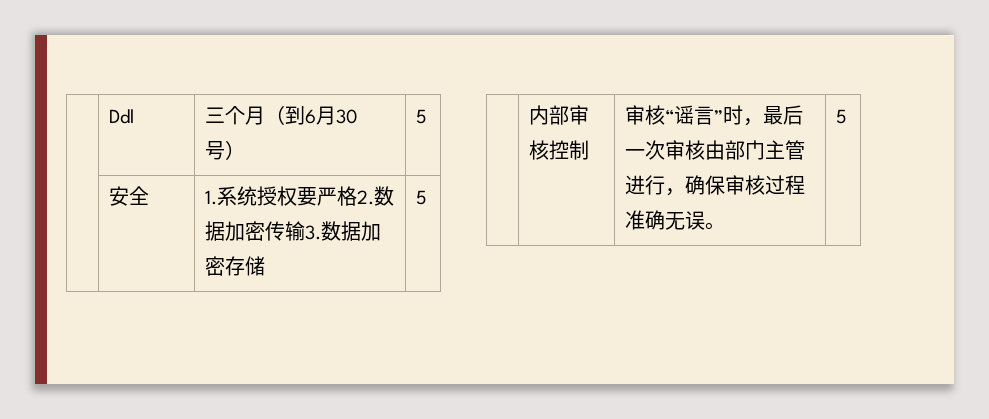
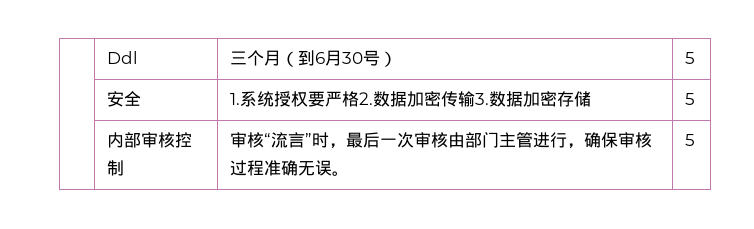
- | 内部审核控制 | 审核“谣言”时，最后一次审核由部门主管进行，确保审核过程准确无误。 | 5
+ | 内部审核控制 | 审核“流言”时，最后一次审核由部门主管进行，确保审核过程准确无误。 | 5

